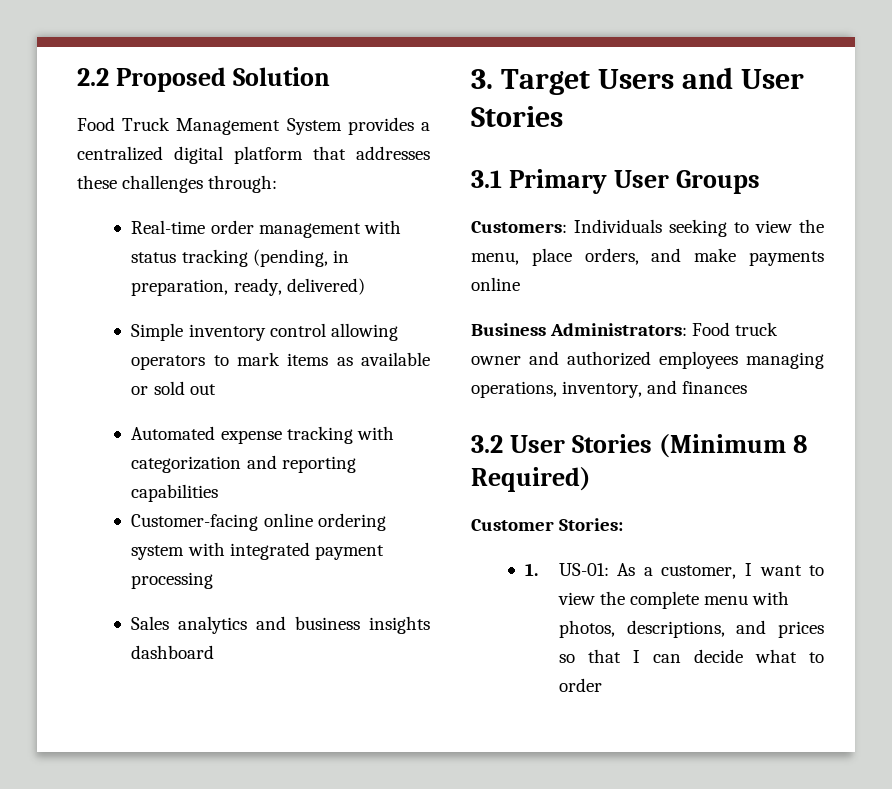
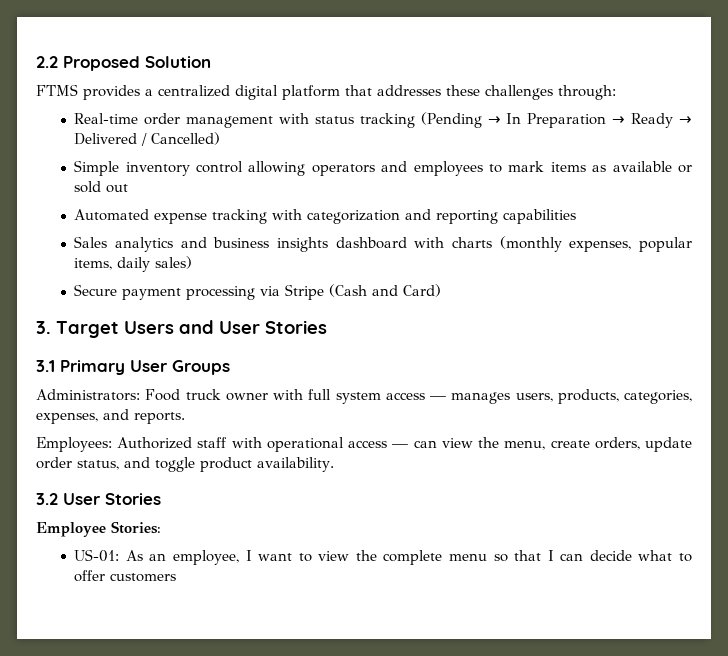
- Food Truck Management System provides a centralized digital platform that addresses these challenges through:
+ FTMS provides a centralized digital platform that addresses these challenges through:
- Real-time order management with status tracking (pending, in preparation, ready, delivered)
+ Real-time order management with status tracking (Pending → In Preparation → Ready → Delivered / Cancelled)
- Simple inventory control allowing operators to mark items as available or sold out
+ Simple inventory control allowing operators and employees to mark items as available or sold out
- Customer-facing online ordering system with integrated payment processing
- Sales analytics and business insights dashboard
+ Sales analytics and business insights dashboard with charts (monthly expenses, popular items, daily sales)
+ Secure payment processing via Stripe (Cash and Card)
- Customers: Individuals seeking to view the menu, place orders, and make payments online
- Business Administrators: Food truck owner and authorized employees managing operations, inventory, and finances
+ Administrators: Food truck owner with full system access — manages users, products, categories, expenses, and reports.
+ Employees: Authorized staff with operational access — can view the menu, create orders, update order status, and toggle product availability.
- 3.2 User Stories (Minimum 8 Required)
- Customer Stories:
+ 3.2 User Stories
+ Employee Stories:
- 1. US-01: As a customer, I want to view the complete menu with photos, descriptions, and prices so that I can decide what to order
+ US-01: As an employee, I want to view the complete menu so that I can decide what to offer customers

